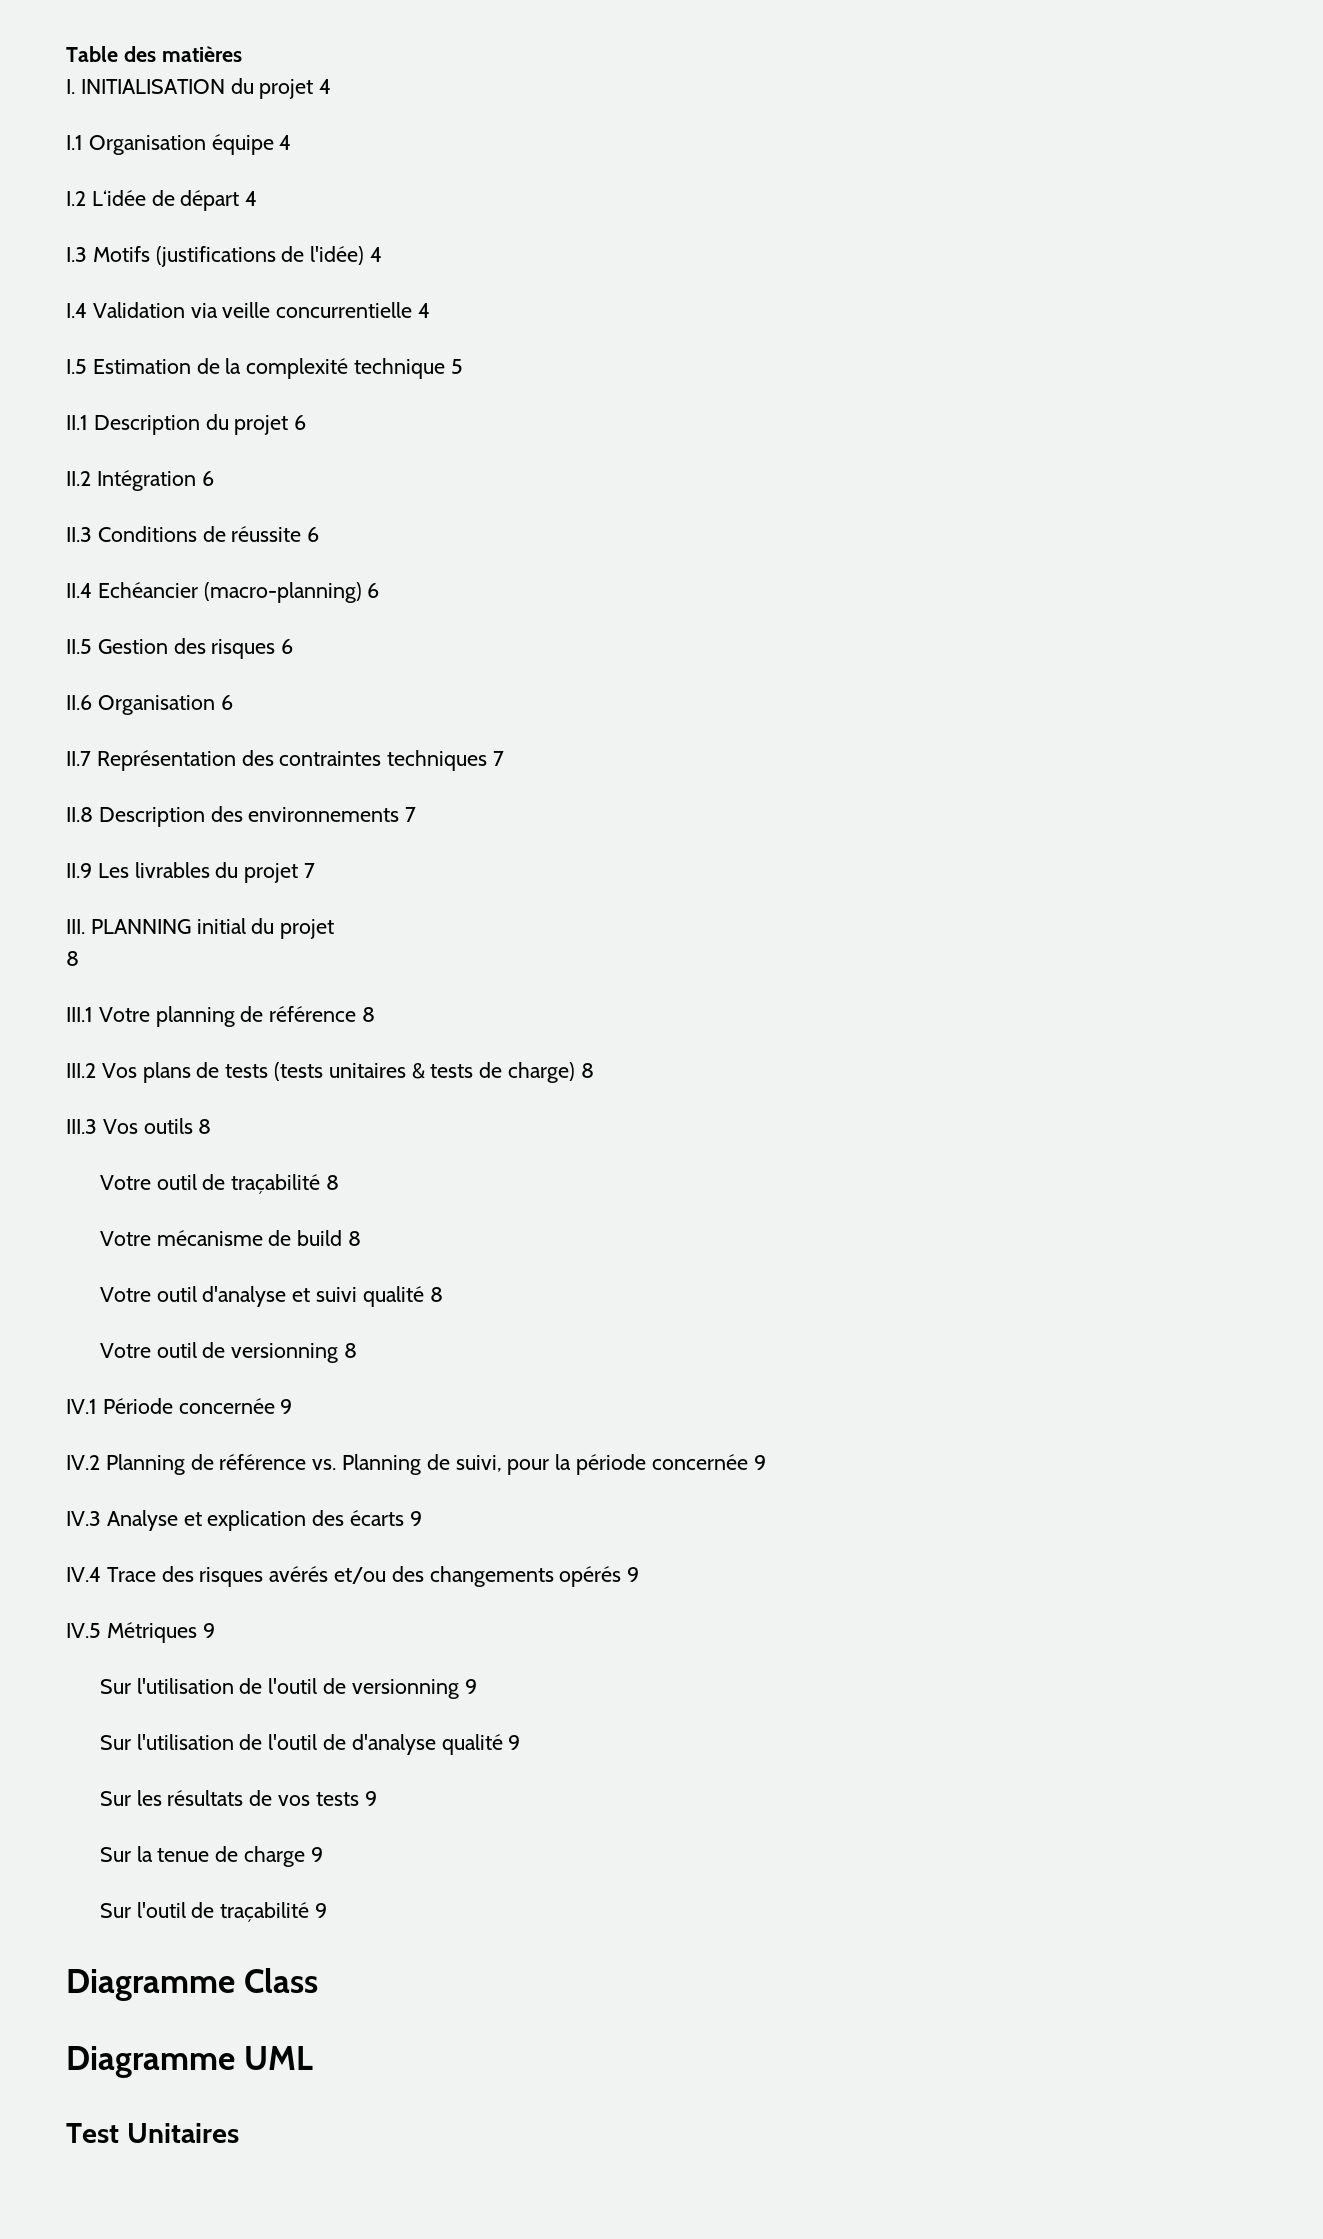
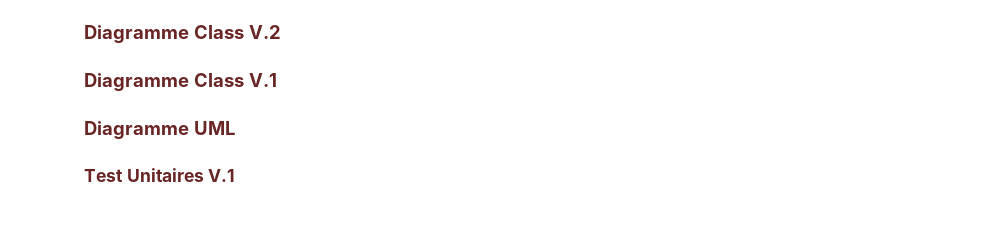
- Table des matières
- I. INITIALISATION du projet 4
- I.1 Organisation équipe 4
- I.2 L‘idée de départ 4
- I.3 Motifs (justifications de l'idée) 4
- I.4 Validation via veille concurrentielle 4
- I.5 Estimation de la complexité technique 5
- II.1 Description du projet 6
- II.2 Intégration 6
- II.3 Conditions de réussite 6
- II.4 Echéancier (macro-planning) 6
- II.5 Gestion des risques 6
- II.6 Organisation 6
- II.7 Représentation des contraintes techniques 7
- II.8 Description des environnements 7
- II.9 Les livrables du projet 7
- III. PLANNING initial du projet
- 8
- III.1 Votre planning de référence 8
- III.2 Vos plans de tests (tests unitaires & tests de charge) 8
- III.3 Vos outils 8
- Votre outil de traçabilité 8
- Votre mécanisme de build 8
- Votre outil d'analyse et suivi qualité 8
- Votre outil de versionning 8
- IV.1 Période concernée 9
- IV.2 Planning de référence vs. Planning de suivi, pour la période concernée 9
- IV.3 Analyse et explication des écarts 9
- IV.4 Trace des risques avérés et/ou des changements opérés 9
- IV.5 Métriques 9
- Sur l'utilisation de l'outil de versionning 9
- Sur l'utilisation de l'outil de d'analyse qualité 9
- Sur les résultats de vos tests 9
- Sur la tenue de charge 9
- Sur l'outil de traçabilité 9
- Diagramme Class
+ Diagramme Class V.2
+ Diagramme Class V.1
- Test Unitaires
+ Test Unitaires V.1

